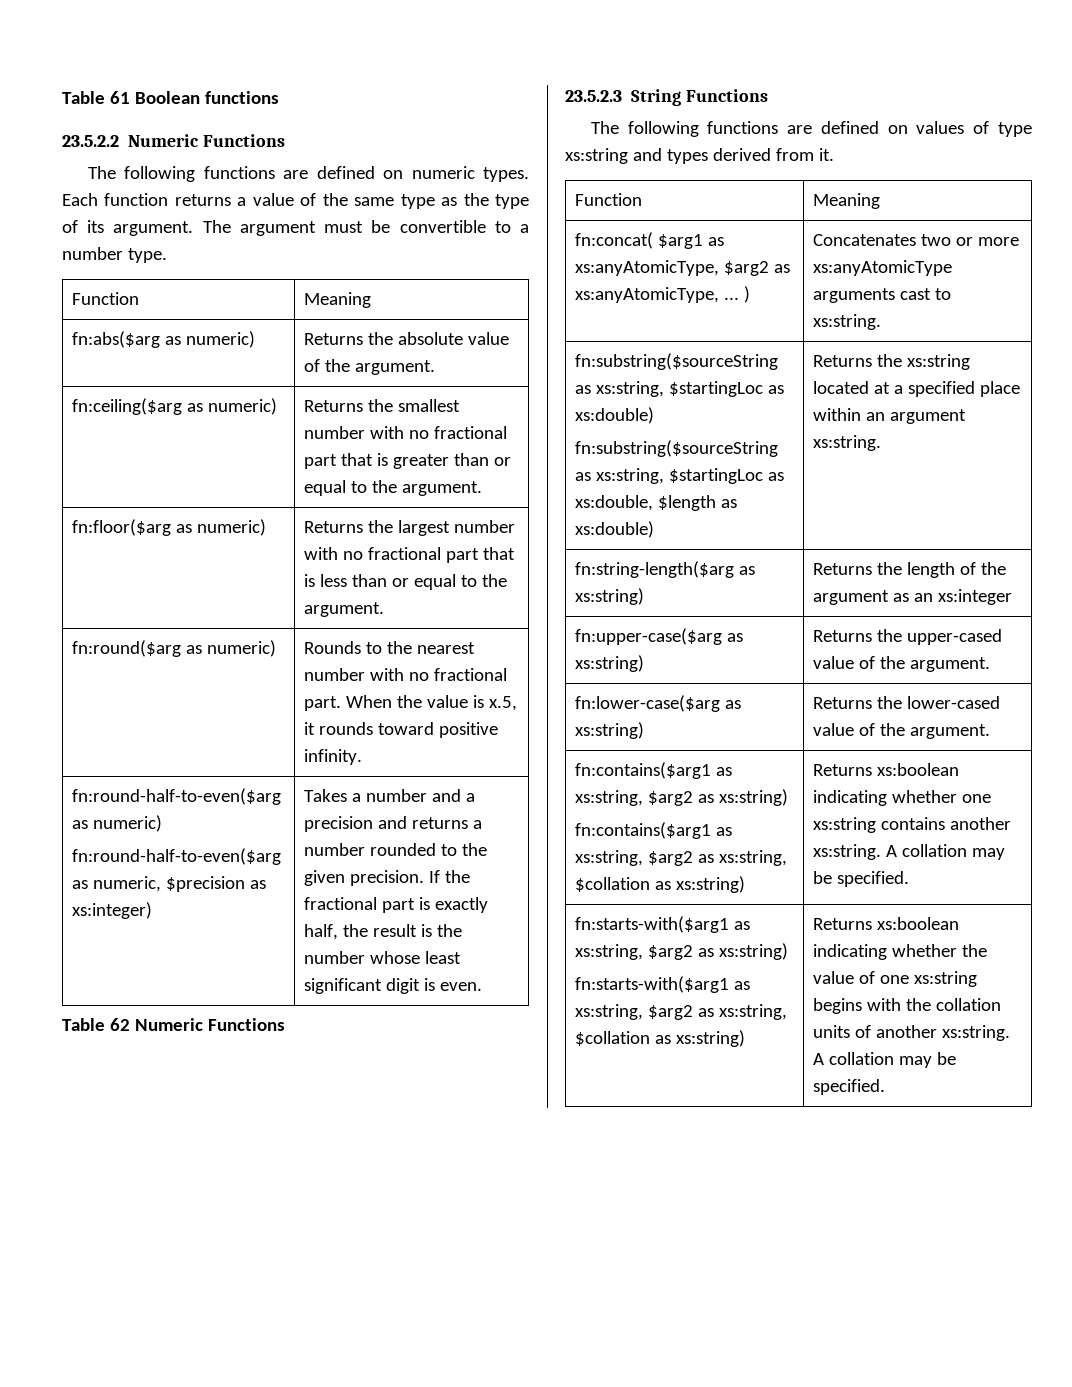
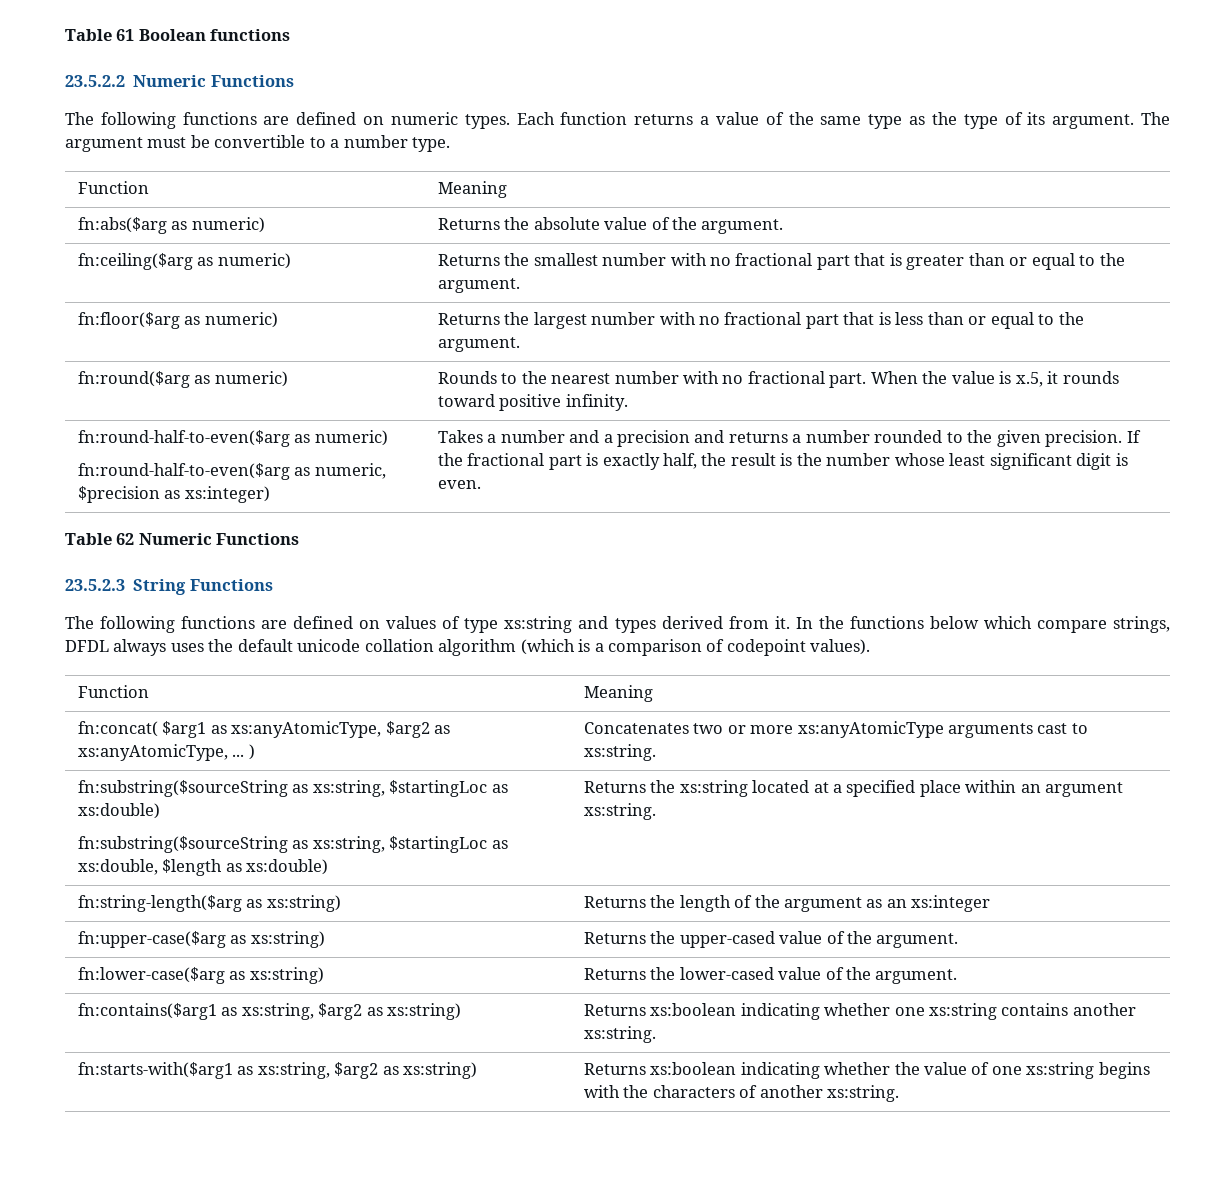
+ In the functions below which compare strings, DFDL always uses the default unicode collation algorithm (which is a comparison of codepoint values).
- fn:contains($arg1 as xs:string, $arg2 as xs:string)
- fn:contains($arg1 as xs:string, $arg2 as xs:string, $collation as xs:string) | Returns xs:boolean indicating whether one xs:string contains another xs:string. A collation may be specified.
+ fn:contains($arg1 as xs:string, $arg2 as xs:string) | Returns xs:boolean indicating whether one xs:string contains another xs:string.
- fn:starts-with($arg1 as xs:string, $arg2 as xs:string)
- fn:starts-with($arg1 as xs:string, $arg2 as xs:string, $collation as xs:string) | Returns xs:boolean indicating whether the value of one xs:string begins with the collation units of another xs:string. A collation may be specified.
+ fn:starts-with($arg1 as xs:string, $arg2 as xs:string) | Returns xs:boolean indicating whether the value of one xs:string begins with the characters of another xs:string.

